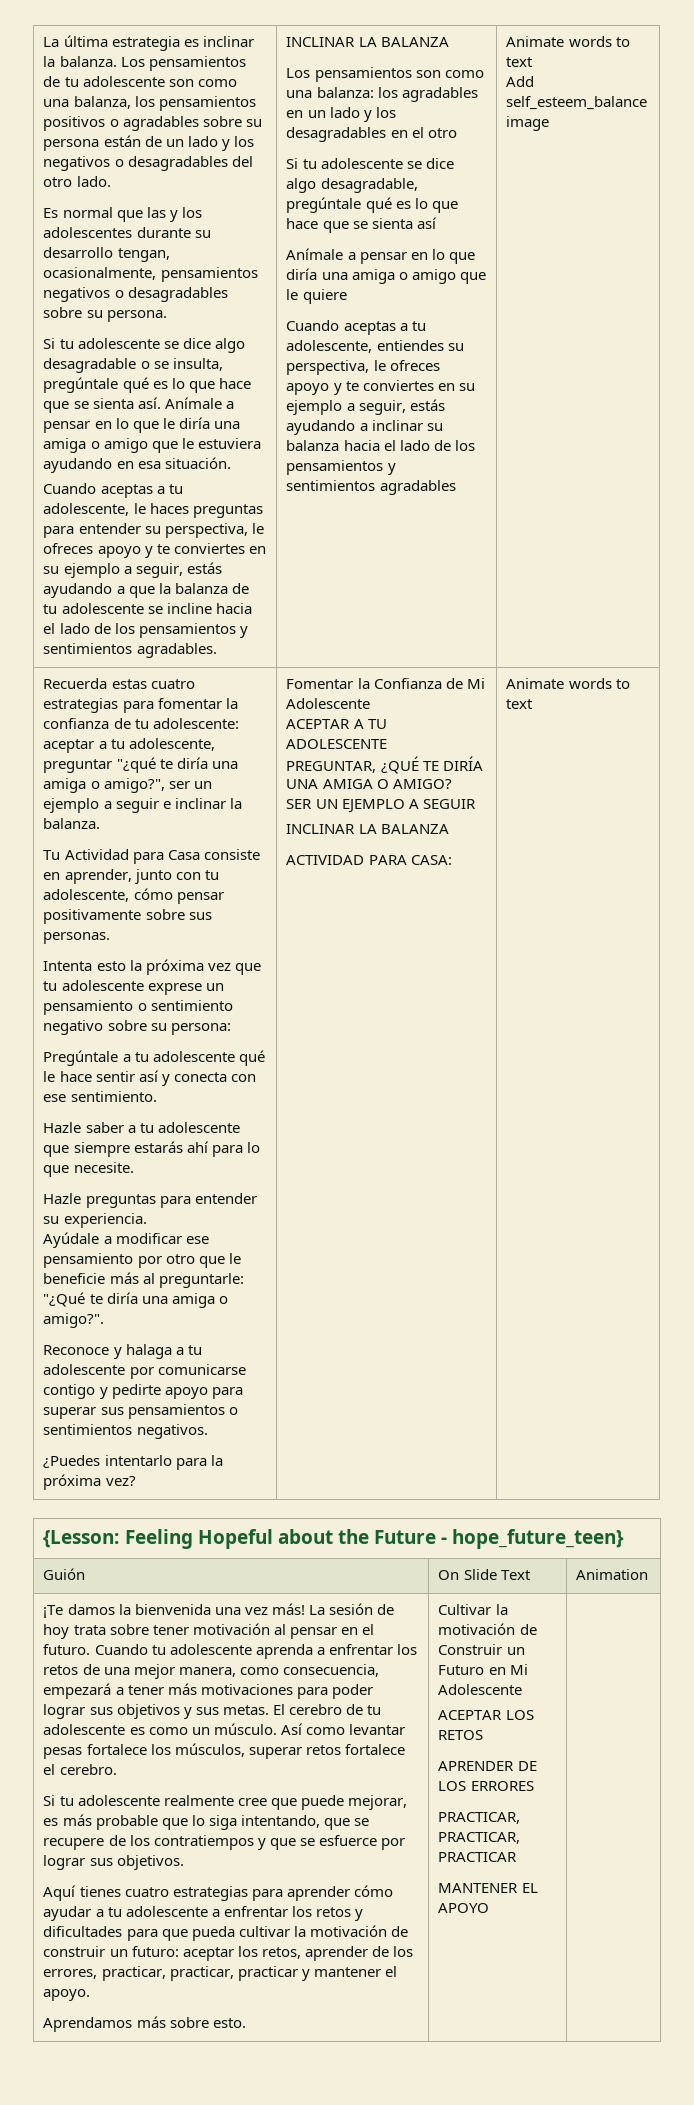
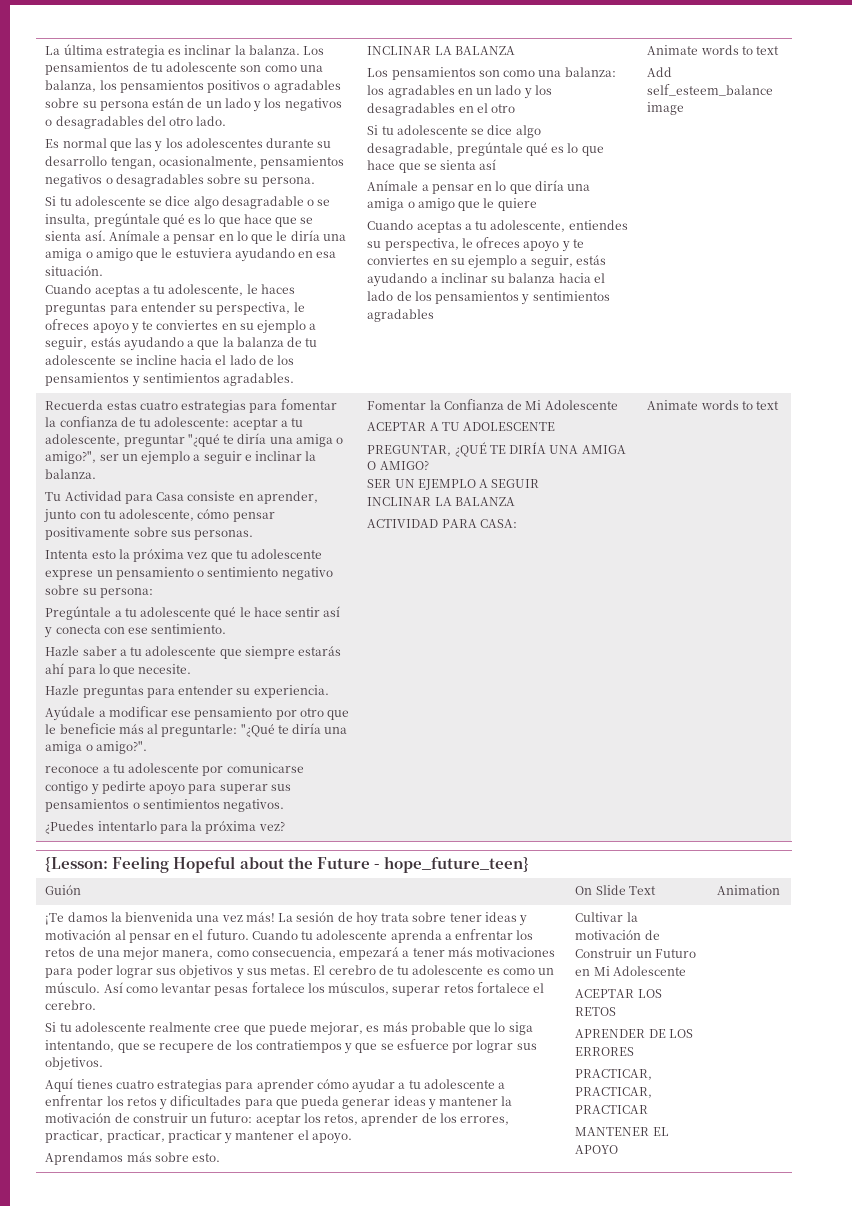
- Reconoce y halaga a tu adolescente por comunicarse contigo y pedirte apoyo para superar sus pensamientos o sentimientos negativos.
+ reconoce a tu adolescente por comunicarse contigo y pedirte apoyo para superar sus pensamientos o sentimientos negativos.
- La sesión de hoy trata sobre tener motivación al pensar en el futuro.
+ La sesión de hoy trata sobre tener ideas y motivación al pensar en el futuro.
- Aquí tienes cuatro estrategias para aprender cómo ayudar a tu adolescente a enfrentar los retos y dificultades para que pueda cultivar la motivación de construir un futuro: aceptar los retos, aprender de los errores, practicar, practicar, practicar y mantener el apoyo.
+ Aquí tienes cuatro estrategias para aprender cómo ayudar a tu adolescente a enfrentar los retos y dificultades para que pueda generar ideas y mantener la motivación de construir un futuro: aceptar los retos, aprender de los errores, practicar, practicar, practicar y mantener el apoyo.

